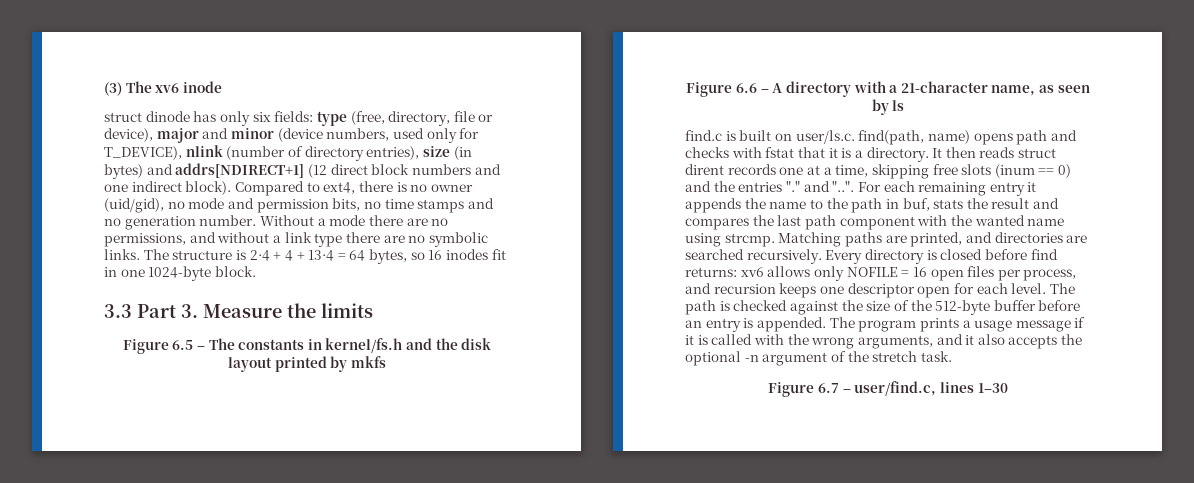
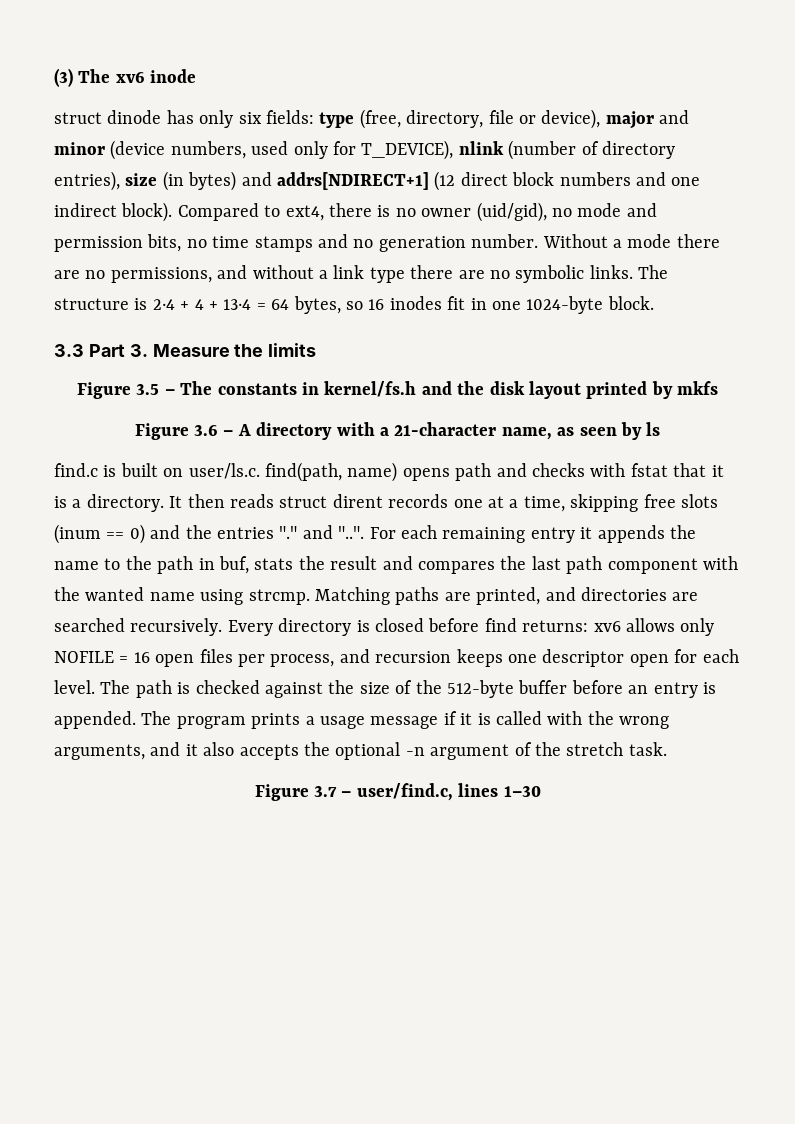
- Figure 6.5 – The constants in kernel/fs.h and the disk layout printed by mkfs
+ Figure 3.5 – The constants in kernel/fs.h and the disk layout printed by mkfs
- Figure 6.6 – A directory with a 21-character name, as seen by ls
+ Figure 3.6 – A directory with a 21-character name, as seen by ls
- Figure 6.7 – user/find.c, lines 1–30
+ Figure 3.7 – user/find.c, lines 1–30

